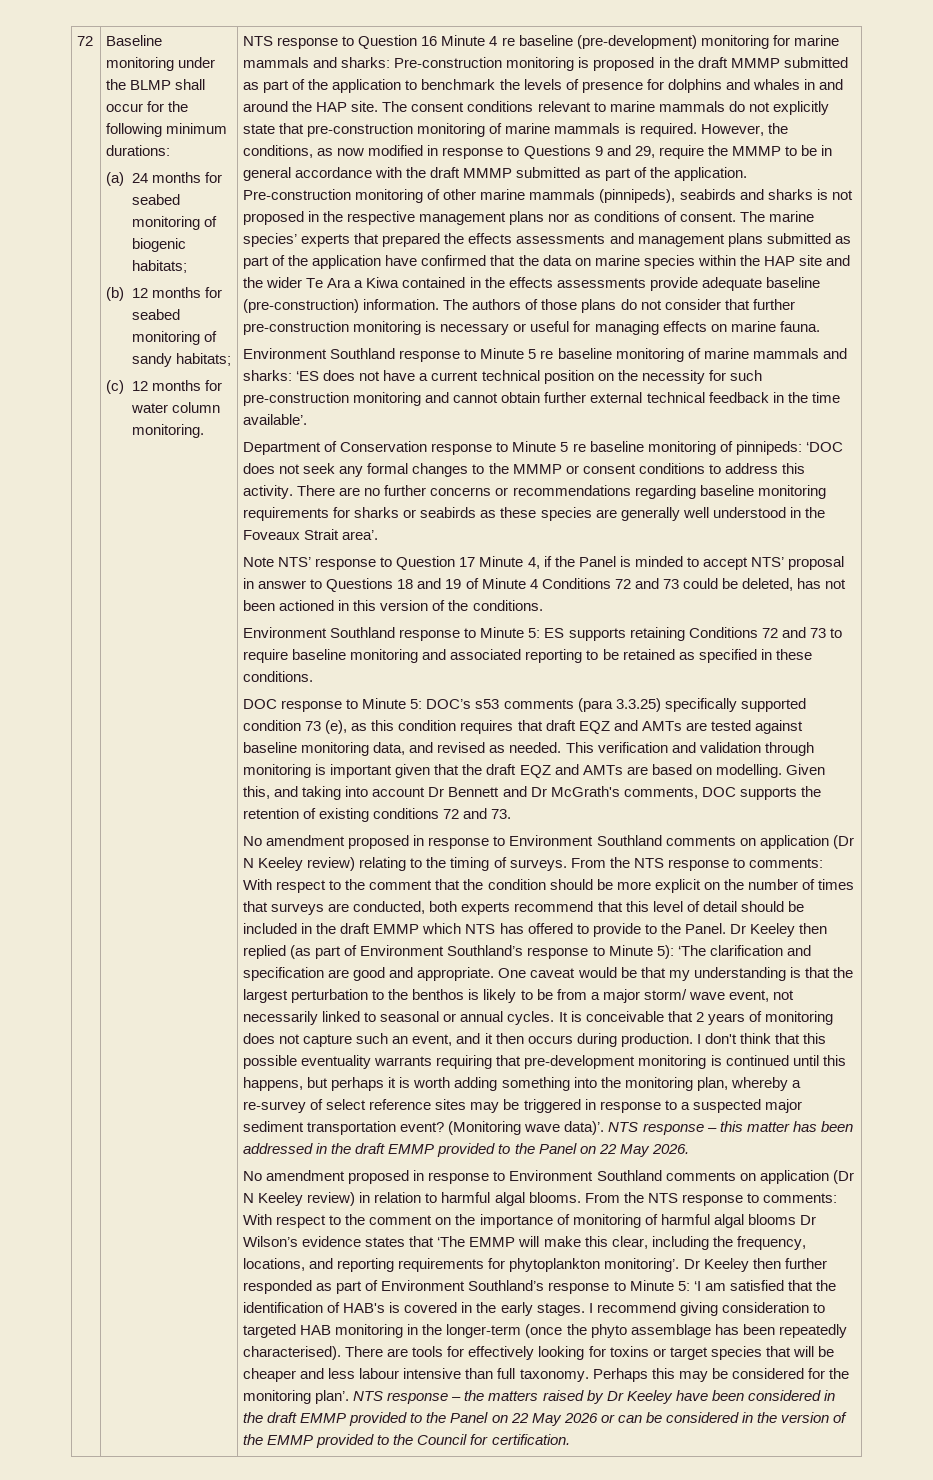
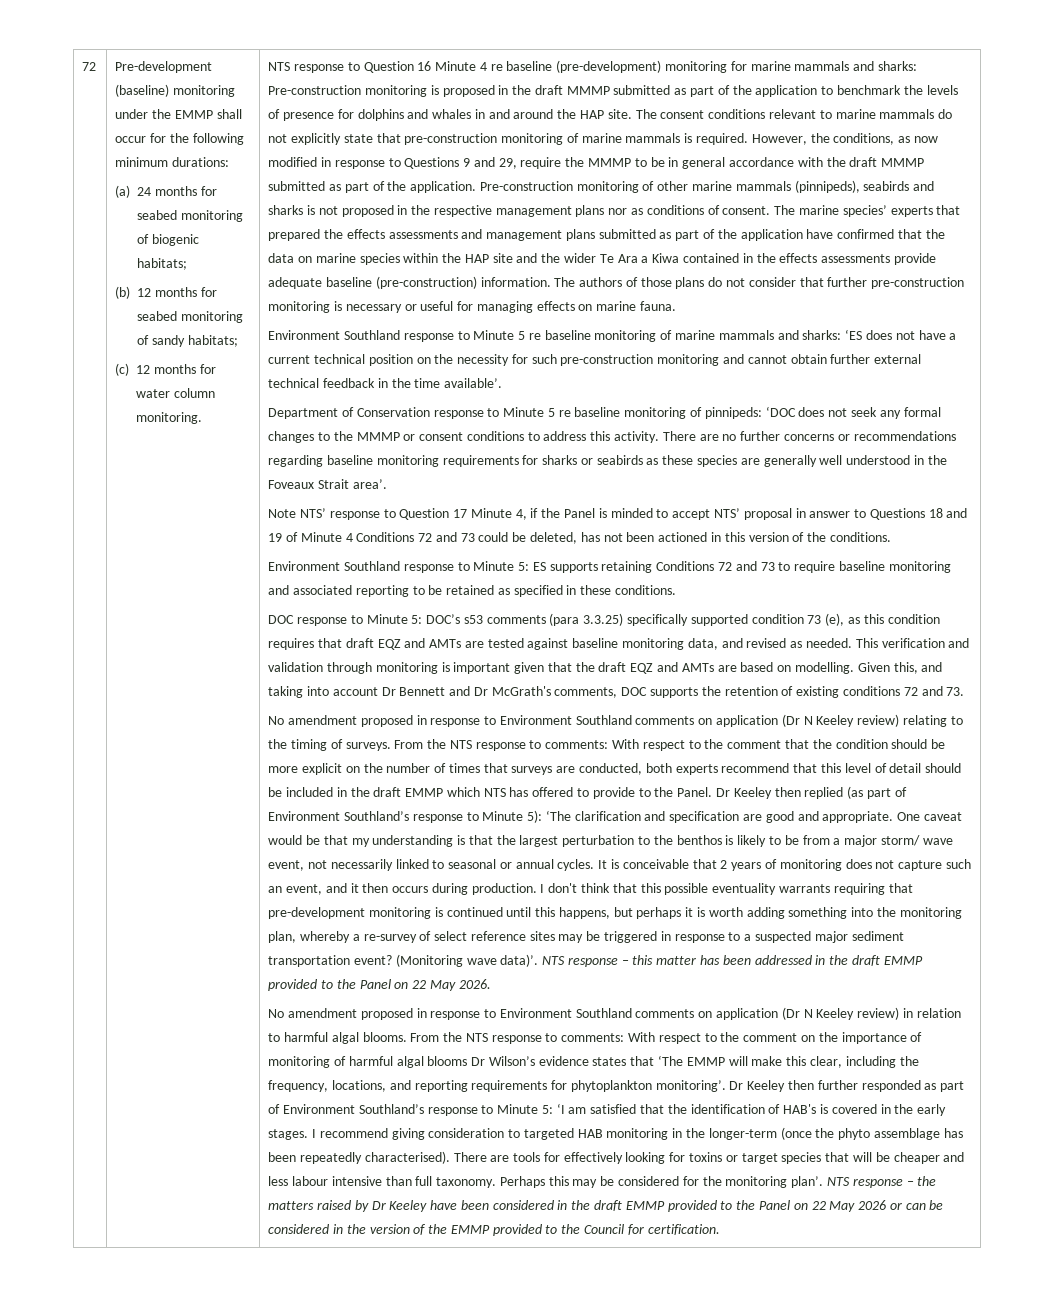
- Baseline monitoring under the BLMP shall occur for the following minimum durations:
+ Pre-development (baseline) monitoring under the EMMP shall occur for the following minimum durations:

